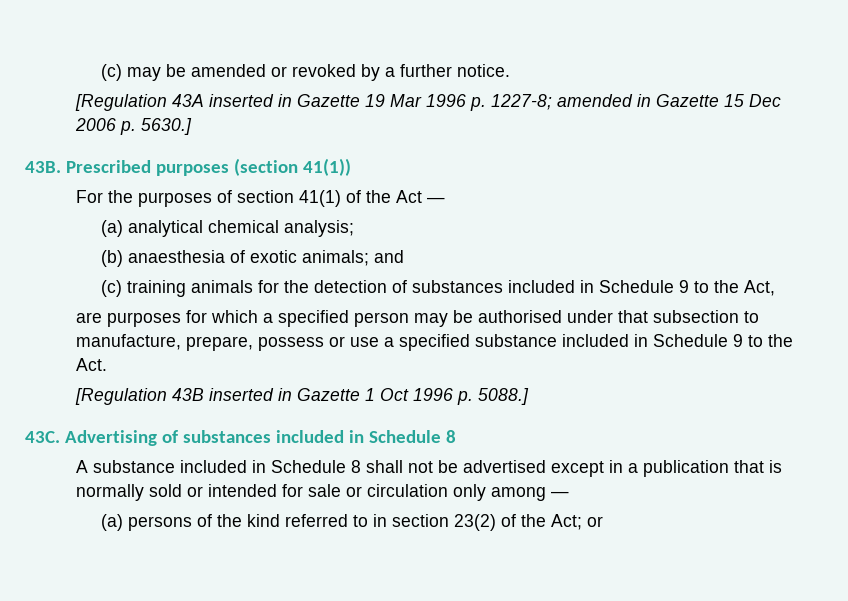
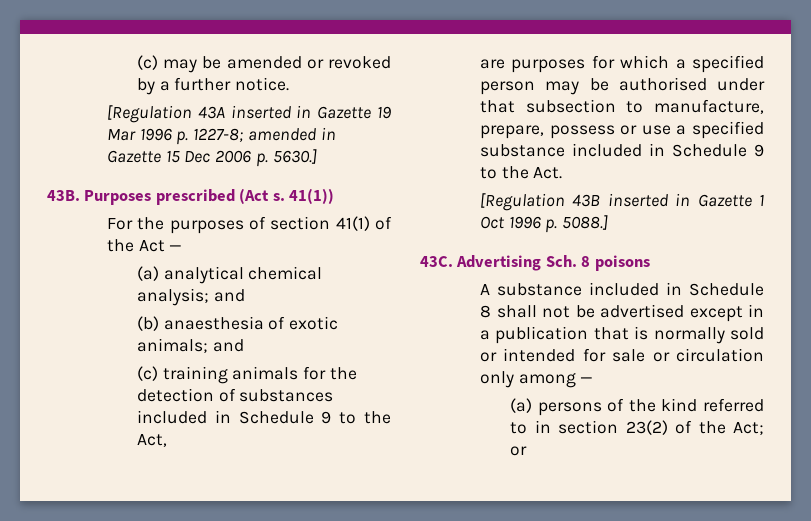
- Prescribed purposes (section 41(1))
+ Purposes prescribed (Act s. 41(1))
- (a) analytical chemical analysis;
+ (a) analytical chemical analysis; and
- Advertising of substances included in Schedule 8
+ Advertising Sch. 8 poisons

